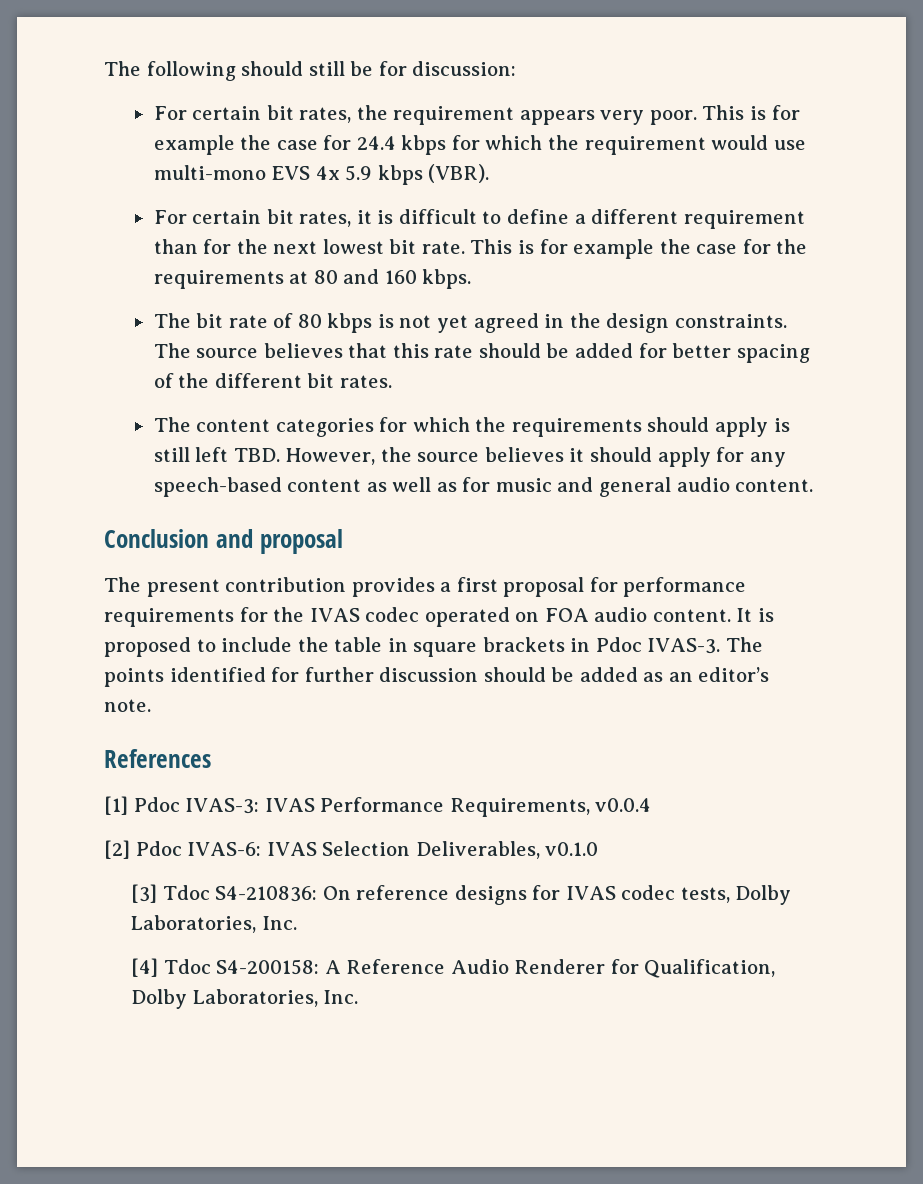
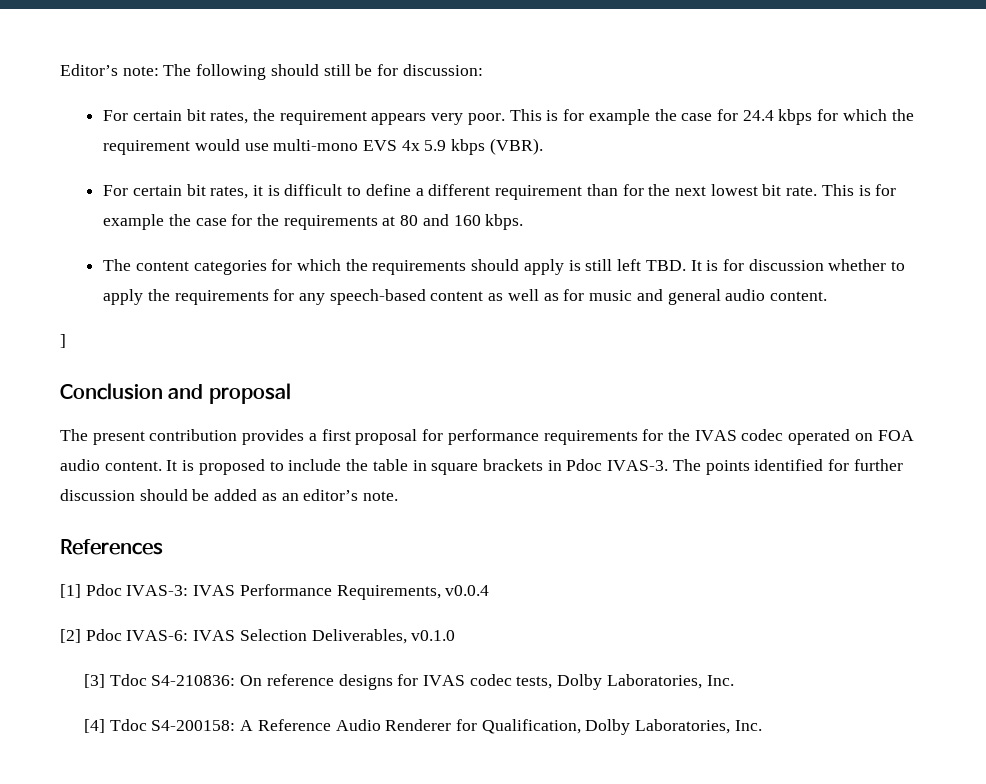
- The following should still be for discussion:
+ Editor’s note: The following should still be for discussion:
- The bit rate of 80 kbps is not yet agreed in the design constraints. The source believes that this rate should be added for better spacing of the different bit rates.
- The content categories for which the requirements should apply is still left TBD. However, the source believes it should apply for any speech-based content as well as for music and general audio content.
+ The content categories for which the requirements should apply is still left TBD. It is for discussion whether to apply the requirements for any speech-based content as well as for music and general audio content.
+ ]

